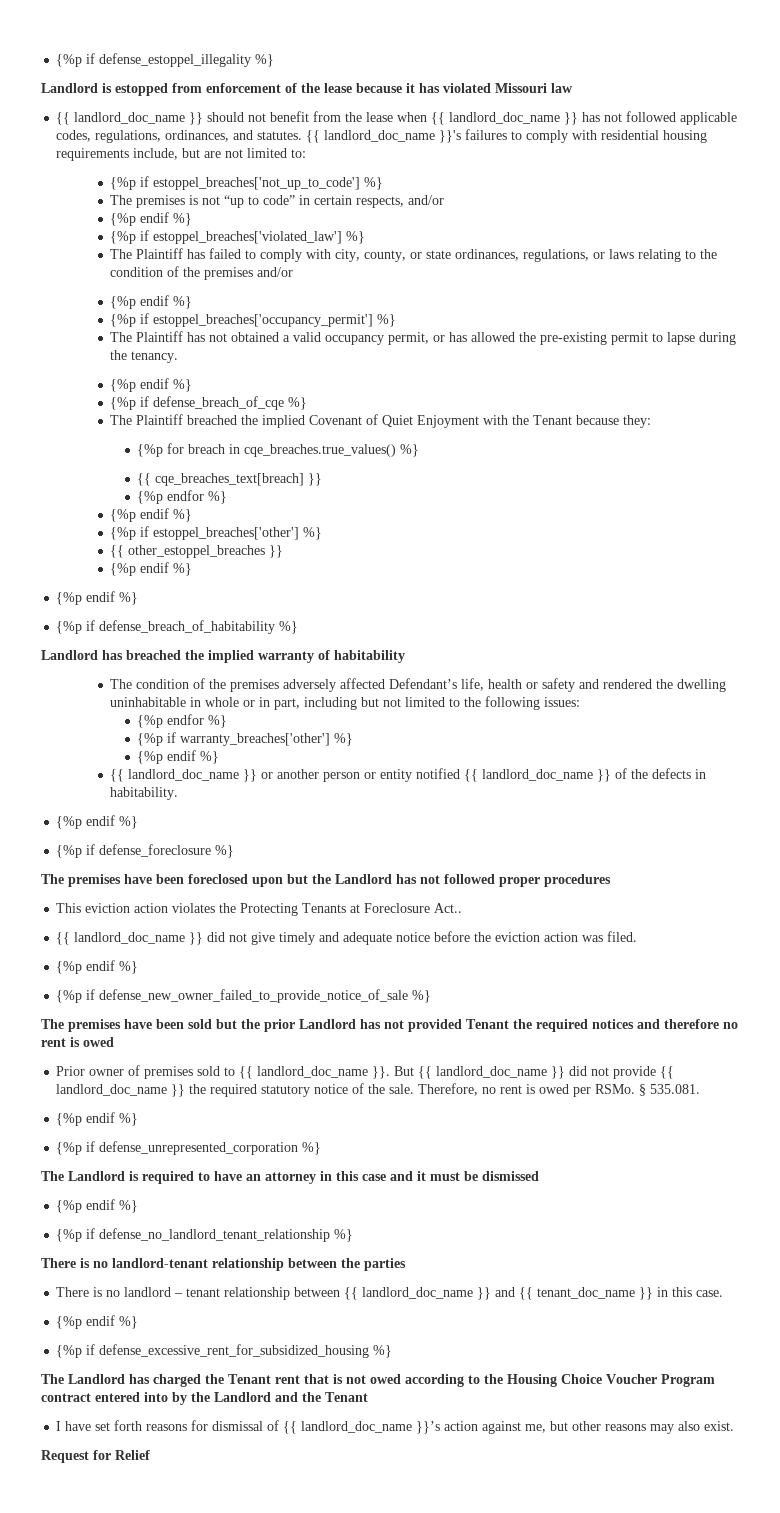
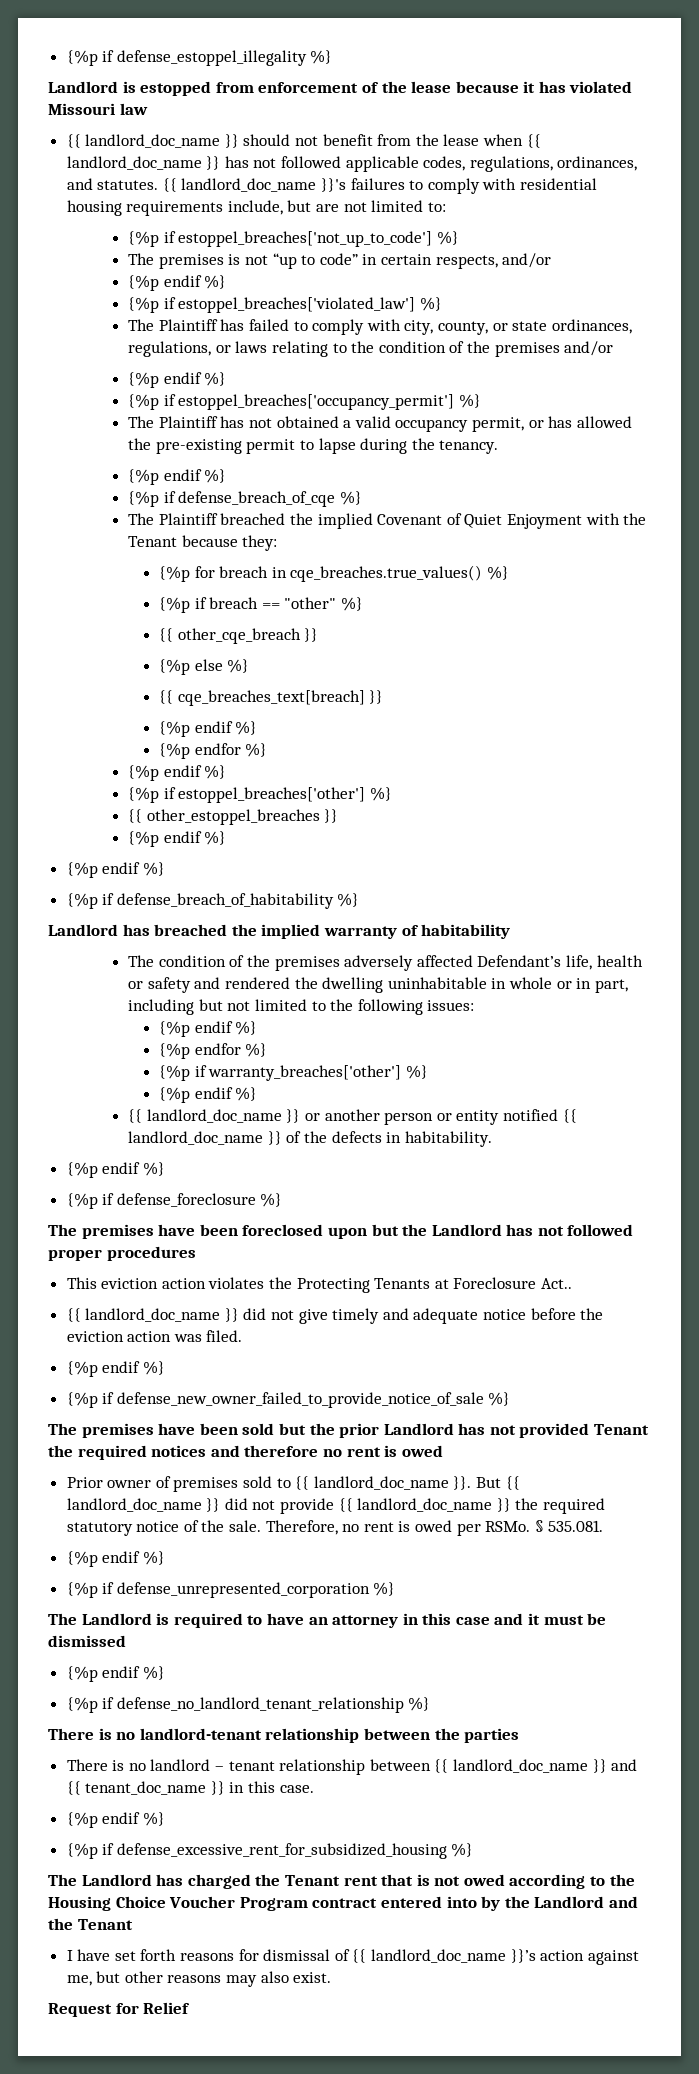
+ {%p if breach == "other" %}
+ {{ other_cqe_breach }}
+ {%p else %}
  {{ cqe_breaches_text[breach] }}
+ {%p endif %}
  The condition of the premises adversely affected Defendant’s life, health or safety and rendered the dwelling uninhabitable in whole or in part, including but not limited to the following issues:
+ {%p endif %}

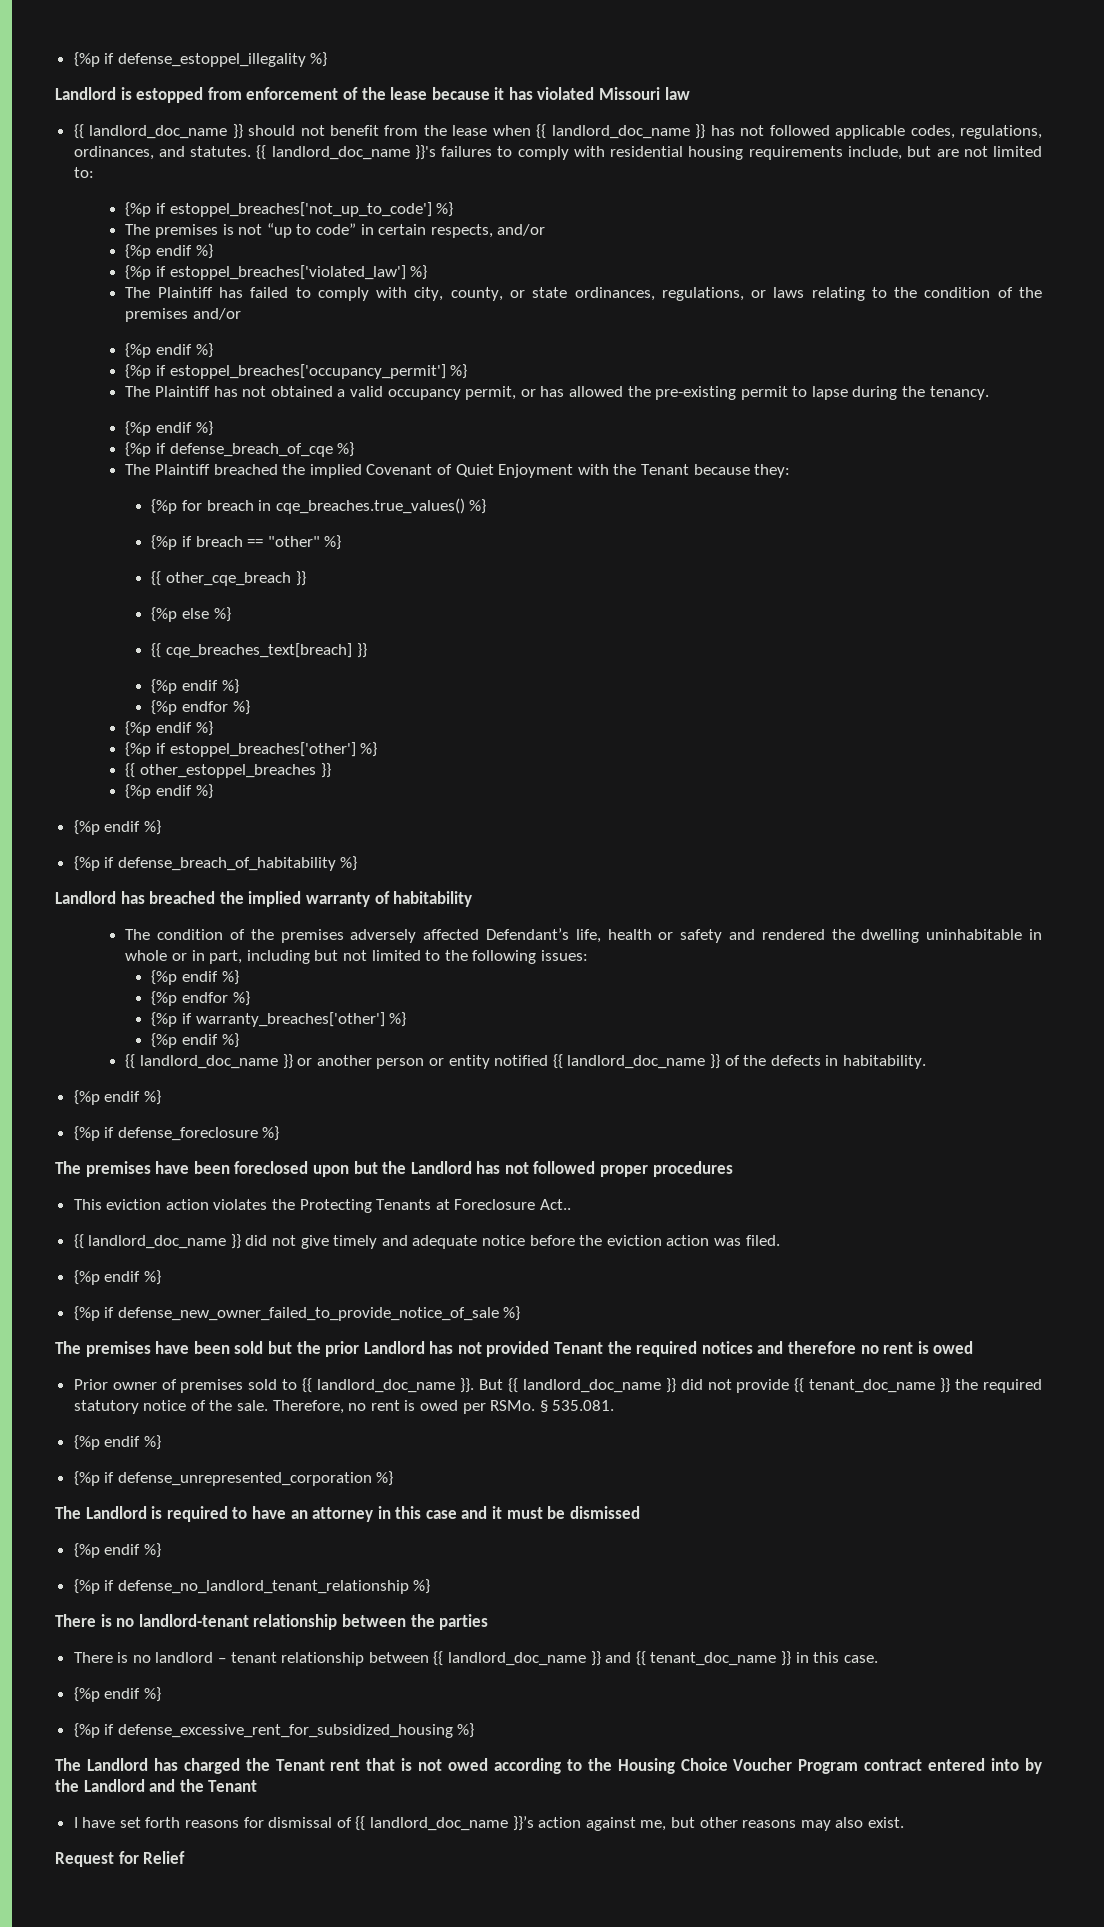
- But {{ landlord_doc_name }} did not provide {{ landlord_doc_name }} the required statutory notice of the sale.
+ But {{ landlord_doc_name }} did not provide {{ tenant_doc_name }} the required statutory notice of the sale.

